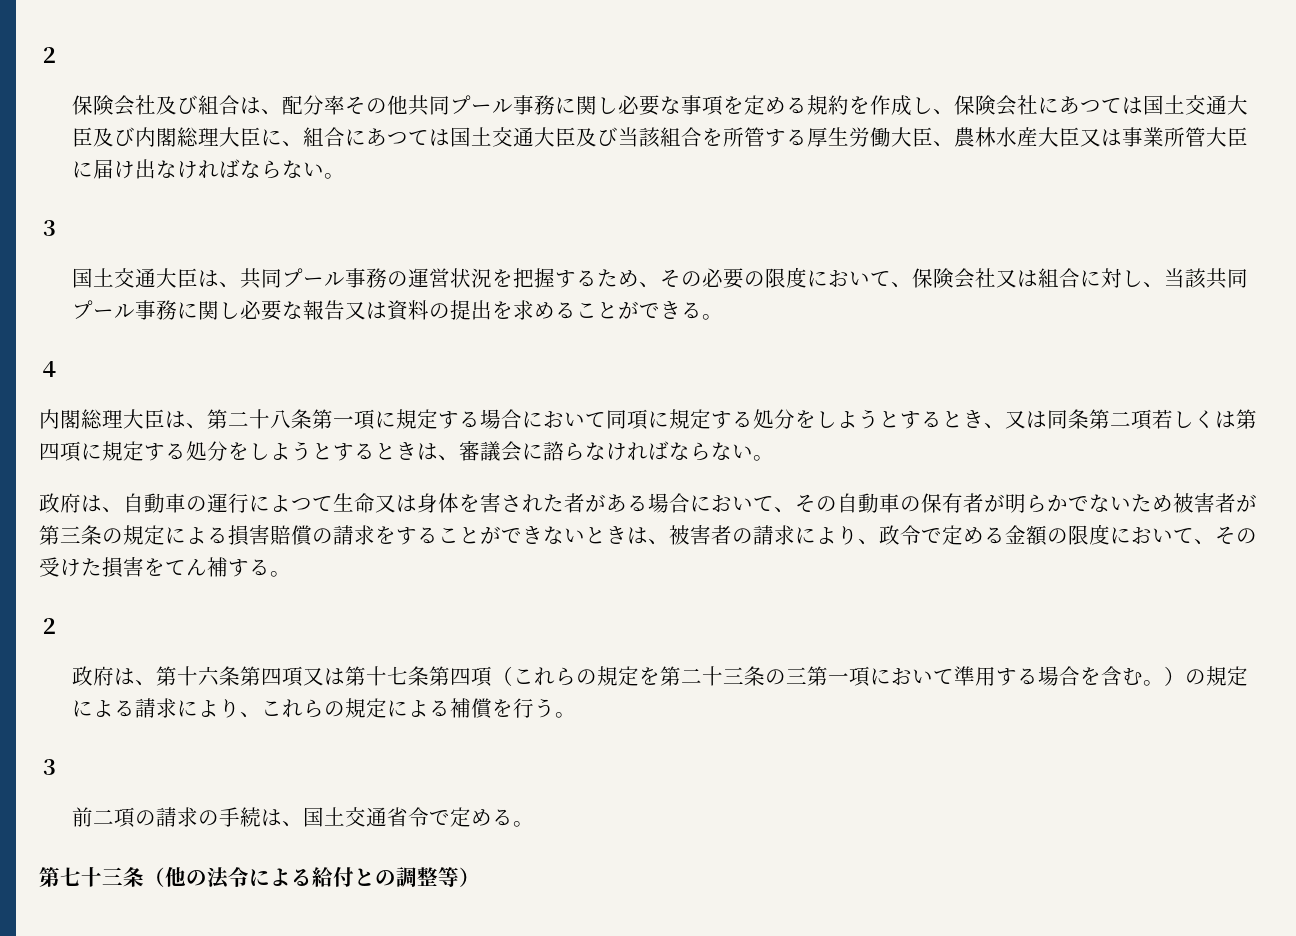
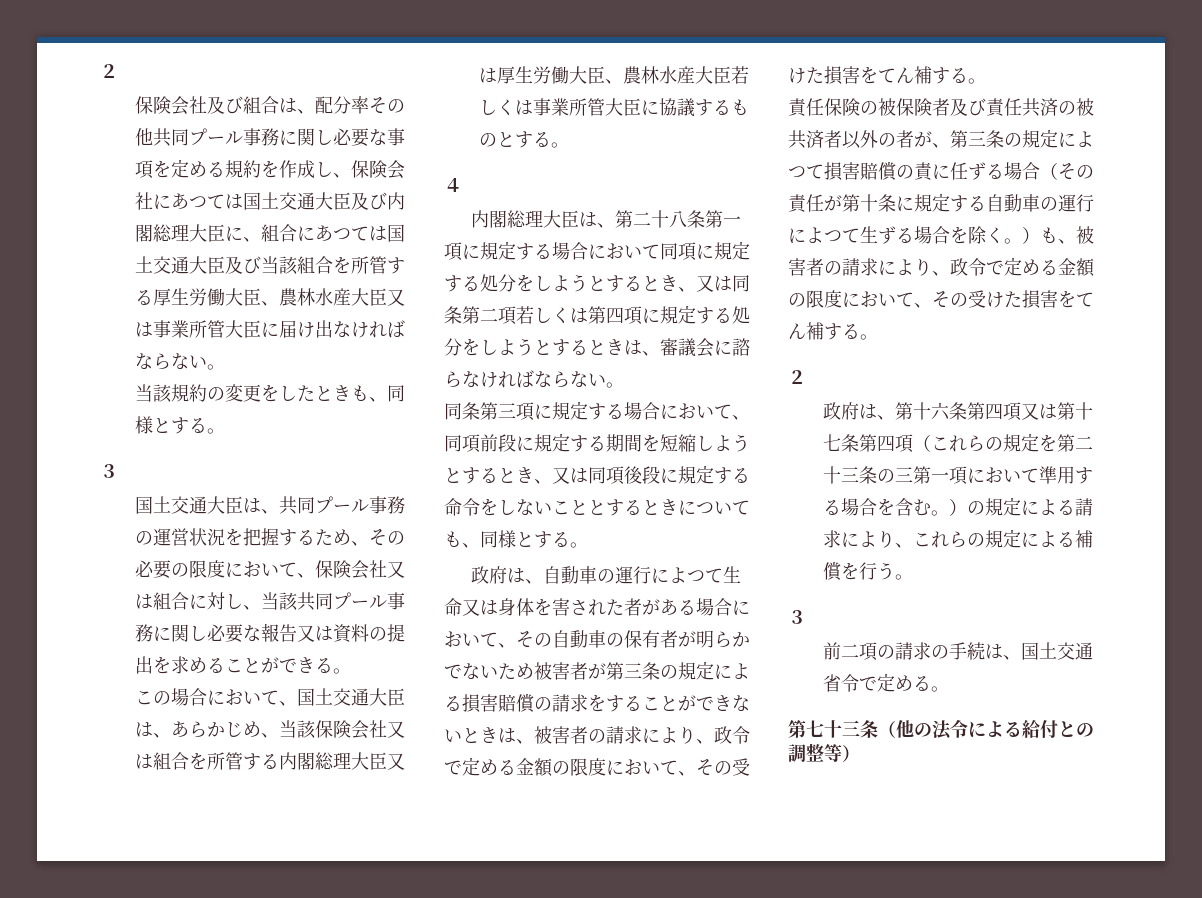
+ 当該規約の変更をしたときも、同様とする。
+ この場合において、国土交通大臣は、あらかじめ、当該保険会社又は組合を所管する内閣総理大臣又は厚生労働大臣、農林水産大臣若しくは事業所管大臣に協議するものとする。
+ 同条第三項に規定する場合において、同項前段に規定する期間を短縮しようとするとき、又は同項後段に規定する命令をしないこととするときについても、同様とする。
+ 責任保険の被保険者及び責任共済の被共済者以外の者が、第三条の規定によつて損害賠償の責に任ずる場合（その責任が第十条に規定する自動車の運行によつて生ずる場合を除く。）も、被害者の請求により、政令で定める金額の限度において、その受けた損害をてん補する。

